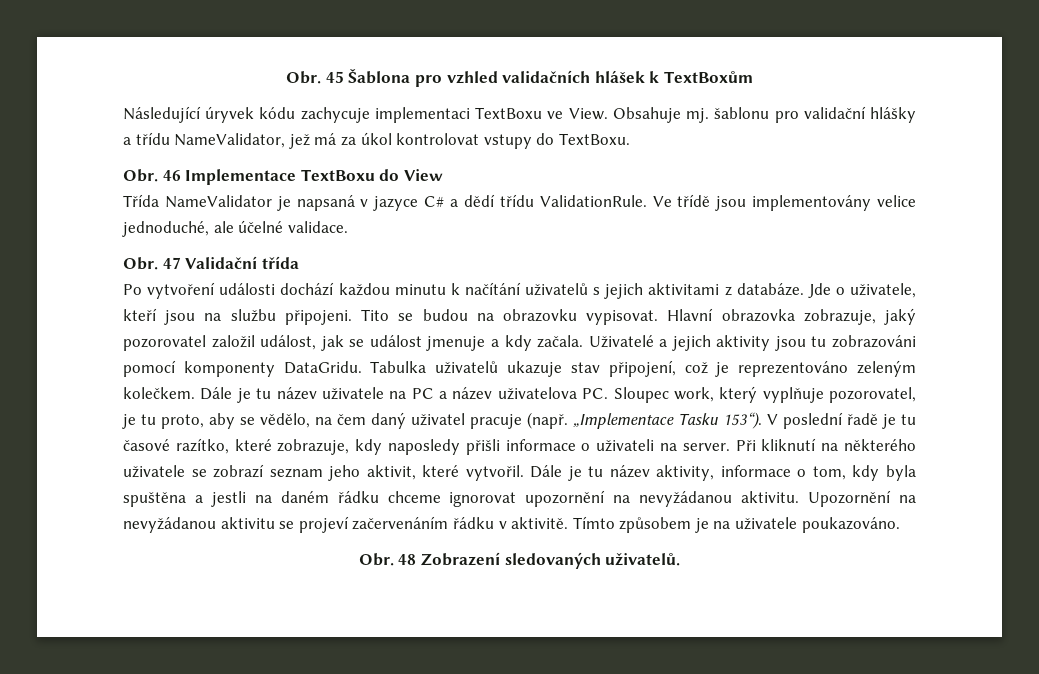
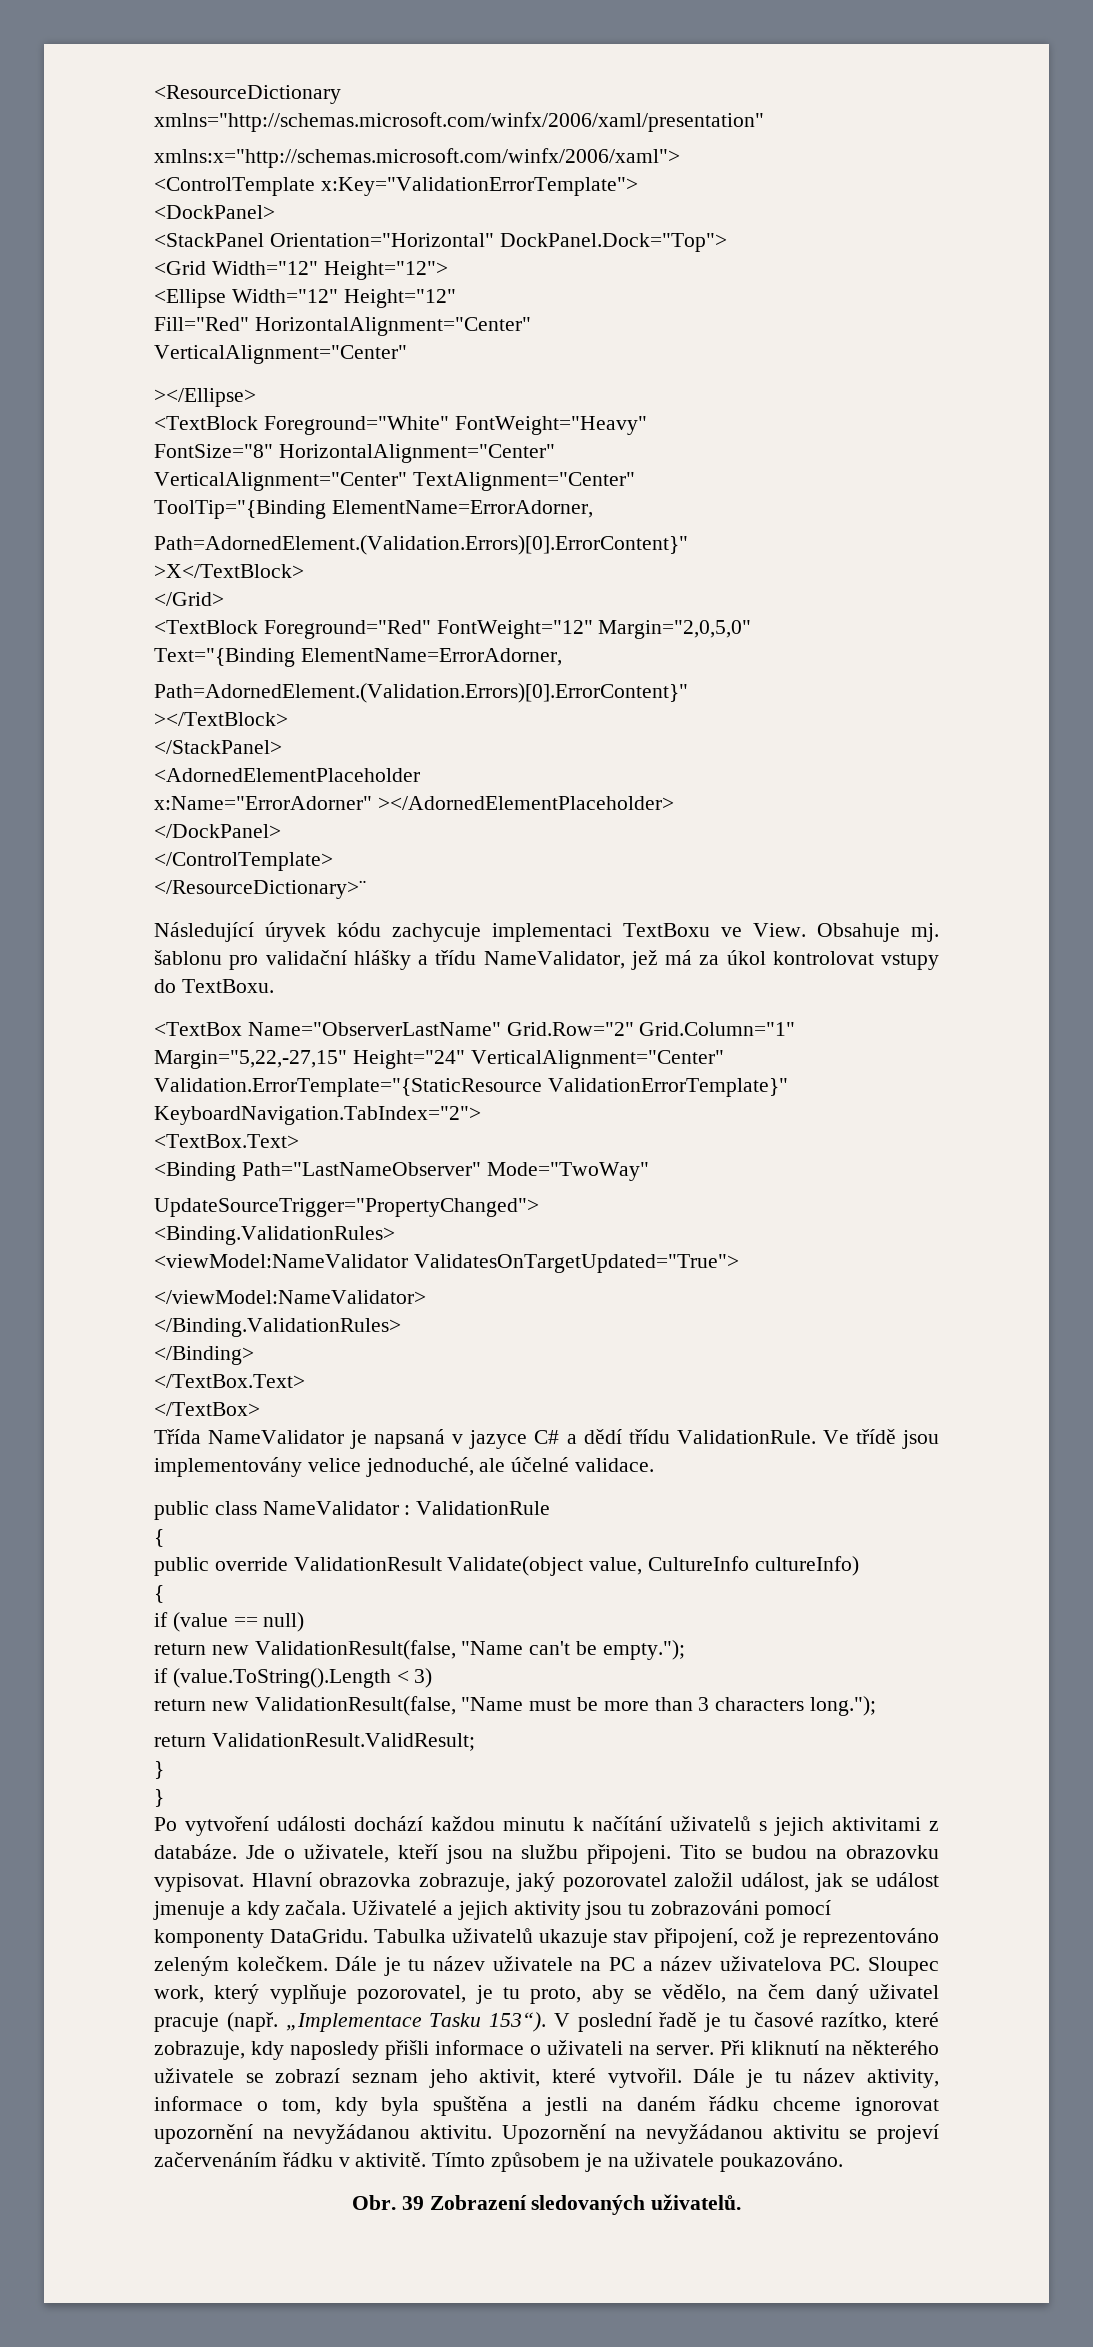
- Obr. 45 Šablona pro vzhled validačních hlášek k TextBoxům
+ <ResourceDictionary xmlns="http://schemas.microsoft.com/winfx/2006/xaml/presentation"
+ xmlns:x="http://schemas.microsoft.com/winfx/2006/xaml">
+ <ControlTemplate x:Key="ValidationErrorTemplate">
+ <DockPanel>
+ <StackPanel Orientation="Horizontal" DockPanel.Dock="Top">
+ <Grid Width="12" Height="12">
+ <Ellipse Width="12" Height="12"
+ Fill="Red" HorizontalAlignment="Center"
+ VerticalAlignment="Center"
+ ></Ellipse>
+ <TextBlock Foreground="White" FontWeight="Heavy"
+ FontSize="8" HorizontalAlignment="Center"
+ VerticalAlignment="Center" TextAlignment="Center"
+ ToolTip="{Binding ElementName=ErrorAdorner,
+ Path=AdornedElement.(Validation.Errors)[0].ErrorContent}"
+ >X</TextBlock>
+ </Grid>
+ <TextBlock Foreground="Red" FontWeight="12" Margin="2,0,5,0"
+ Text="{Binding ElementName=ErrorAdorner,
+ Path=AdornedElement.(Validation.Errors)[0].ErrorContent}"
+ ></TextBlock>
+ </StackPanel>
+ <AdornedElementPlaceholder
+ x:Name="ErrorAdorner" ></AdornedElementPlaceholder>
+ </DockPanel>
+ </ControlTemplate>
+ </ResourceDictionary>¨
- Obr. 46 Implementace TextBoxu do View
+ <TextBox Name="ObserverLastName" Grid.Row="2" Grid.Column="1" Margin="5,22,-27,15" Height="24" VerticalAlignment="Center" Validation.ErrorTemplate="{StaticResource ValidationErrorTemplate}" KeyboardNavigation.TabIndex="2">
+ <TextBox.Text>
+ <Binding Path="LastNameObserver" Mode="TwoWay"
+ UpdateSourceTrigger="PropertyChanged">
+ <Binding.ValidationRules>
+ <viewModel:NameValidator ValidatesOnTargetUpdated="True">
+ </viewModel:NameValidator>
+ </Binding.ValidationRules>
+ </Binding>
+ </TextBox.Text>
+ </TextBox>
- Obr. 47 Validační třída
+ public class NameValidator : ValidationRule
+ {
+ public override ValidationResult Validate(object value, CultureInfo cultureInfo)
+ {
+ if (value == null)
+ return new ValidationResult(false, "Name can't be empty.");
+ if (value.ToString().Length < 3)
+ return new ValidationResult(false, "Name must be more than 3 characters long.");
+ return ValidationResult.ValidResult;
+ }
+ }
- Obr. 48 Zobrazení sledovaných uživatelů.
+ Obr. 39 Zobrazení sledovaných uživatelů.

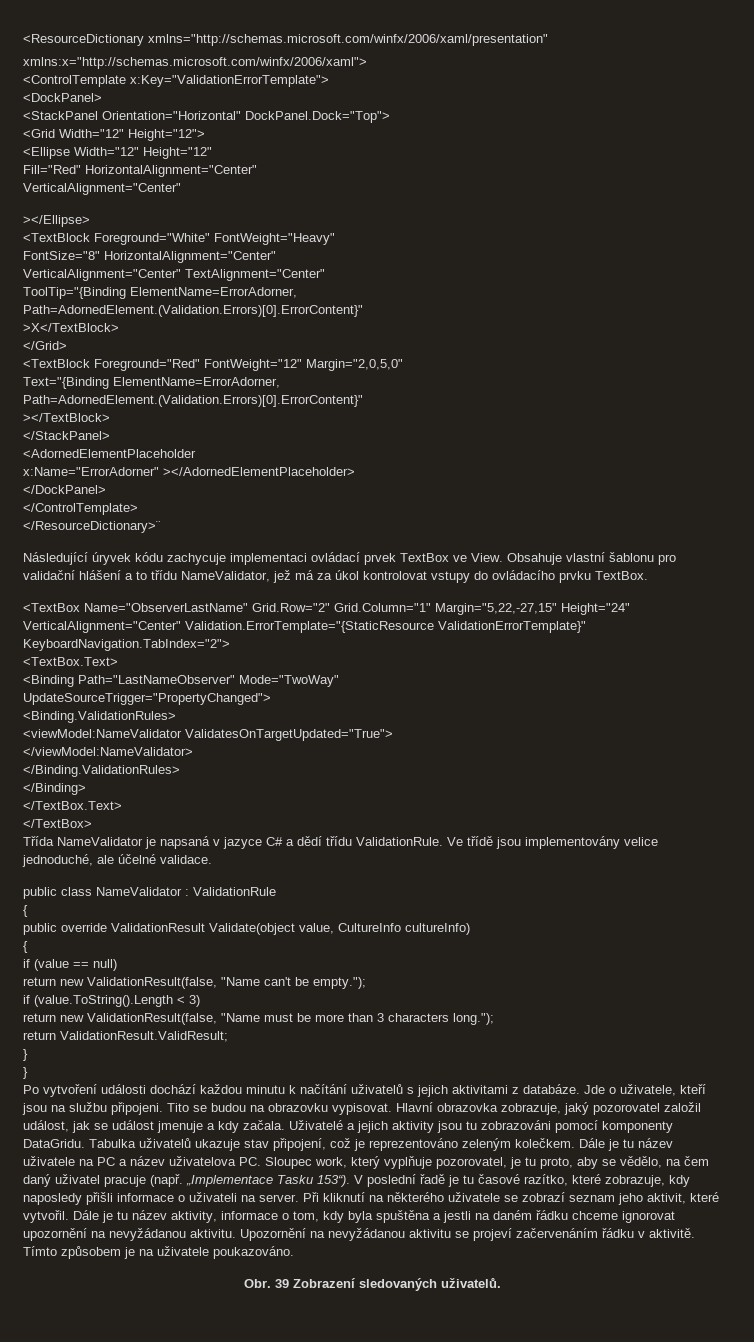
- Následující úryvek kódu zachycuje implementaci TextBoxu ve View.
+ Následující úryvek kódu zachycuje implementaci ovládací prvek TextBox ve View.
- Obsahuje mj. šablonu pro validační hlášky a třídu NameValidator, jež má za úkol kontrolovat vstupy do TextBoxu.
+ Obsahuje vlastní šablonu pro validační hlášení a to třídu NameValidator, jež má za úkol kontrolovat vstupy do ovládacího prvku TextBox.

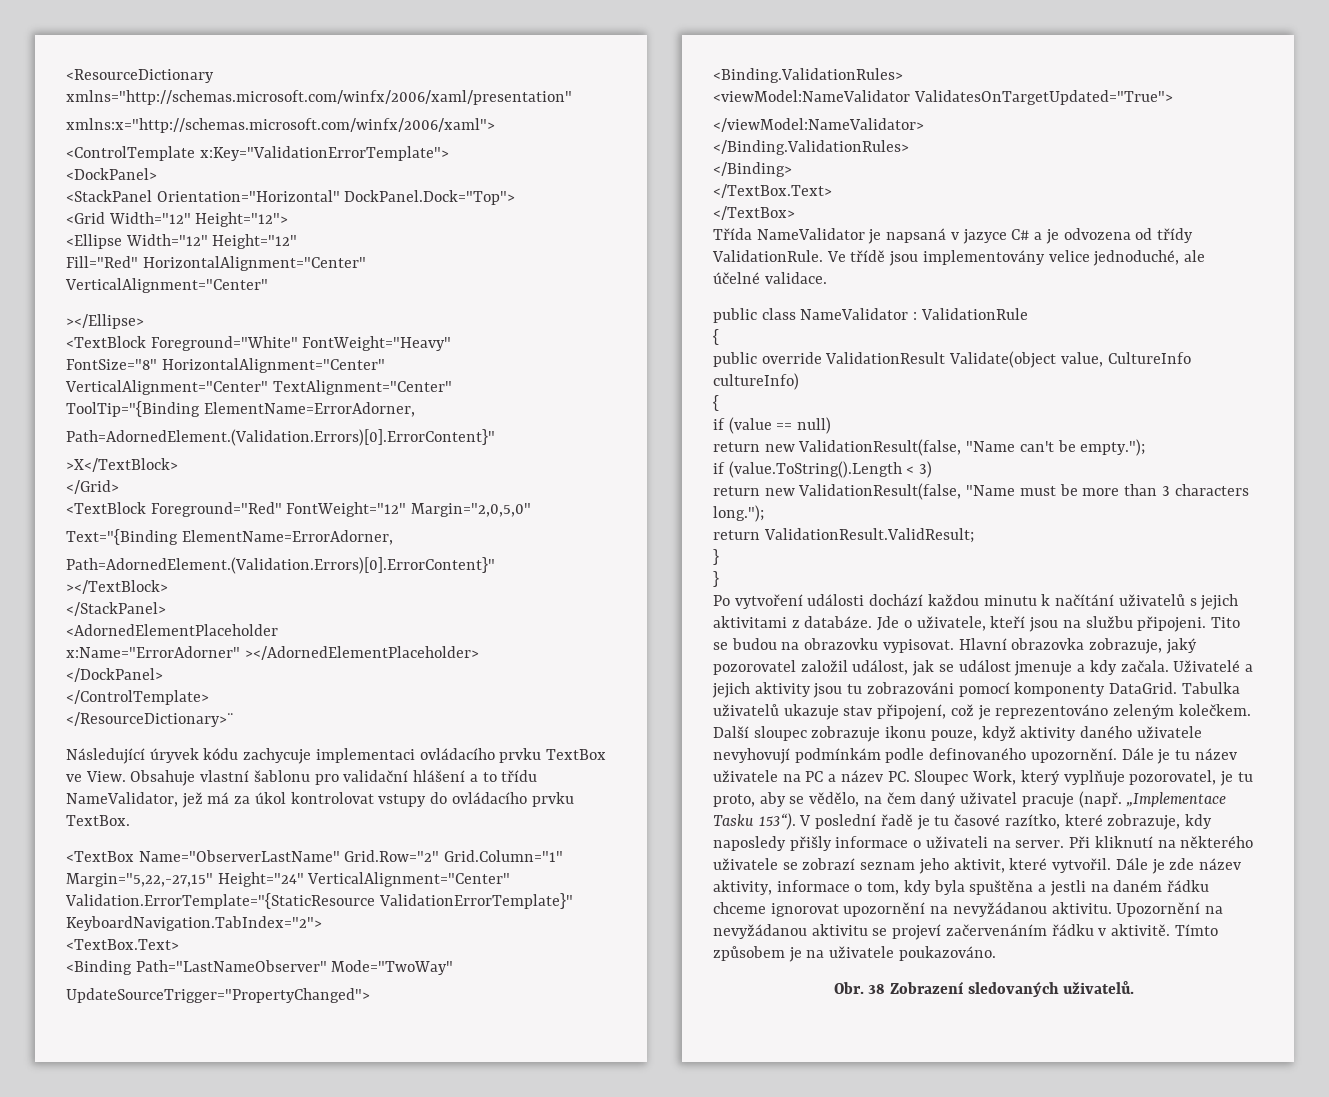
- Následující úryvek kódu zachycuje implementaci ovládací prvek TextBox ve View.
+ Následující úryvek kódu zachycuje implementaci ovládacího prvku TextBox ve View.
- Třída NameValidator je napsaná v jazyce C# a dědí třídu ValidationRule.
+ Třída NameValidator je napsaná v jazyce C# a je odvozena od třídy ValidationRule.
- Uživatelé a jejich aktivity jsou tu zobrazováni pomocí komponenty DataGridu.
+ Uživatelé a jejich aktivity jsou tu zobrazováni pomocí komponenty DataGrid.
+ Další sloupec zobrazuje ikonu pouze, když aktivity daného uživatele nevyhovují podmínkám podle definovaného upozornění.
- Dále je tu název uživatele na PC a název uživatelova PC. Sloupec work, který vyplňuje pozorovatel, je tu proto, aby se vědělo, na čem daný uživatel pracuje (např.
+ Dále je tu název uživatele na PC a název PC. Sloupec Work, který vyplňuje pozorovatel, je tu proto, aby se vědělo, na čem daný uživatel pracuje (např.
- V poslední řadě je tu časové razítko, které zobrazuje, kdy naposledy přišli informace o uživateli na server.
+ V poslední řadě je tu časové razítko, které zobrazuje, kdy naposledy přišly informace o uživateli na server.
- Dále je tu název aktivity, informace o tom, kdy byla spuštěna a jestli na daném řádku chceme ignorovat upozornění na nevyžádanou aktivitu.
+ Dále je zde název aktivity, informace o tom, kdy byla spuštěna a jestli na daném řádku chceme ignorovat upozornění na nevyžádanou aktivitu.
- Obr. 39 Zobrazení sledovaných uživatelů.
+ Obr. 38 Zobrazení sledovaných uživatelů.

